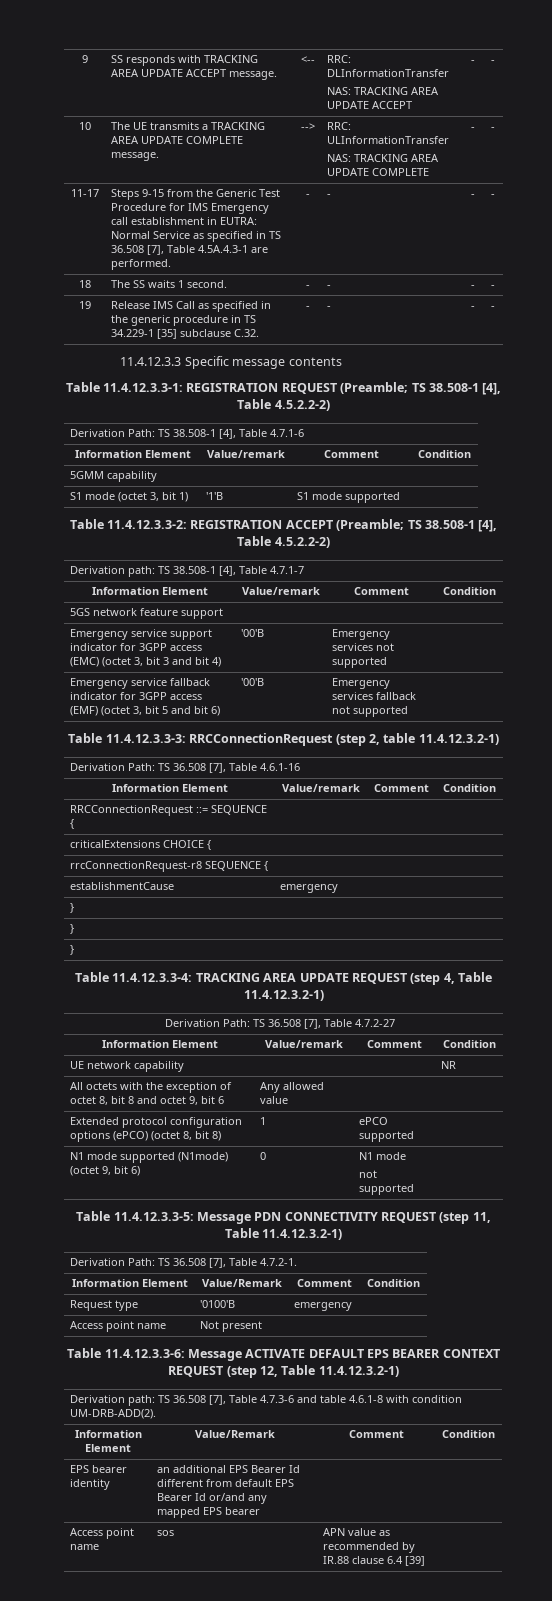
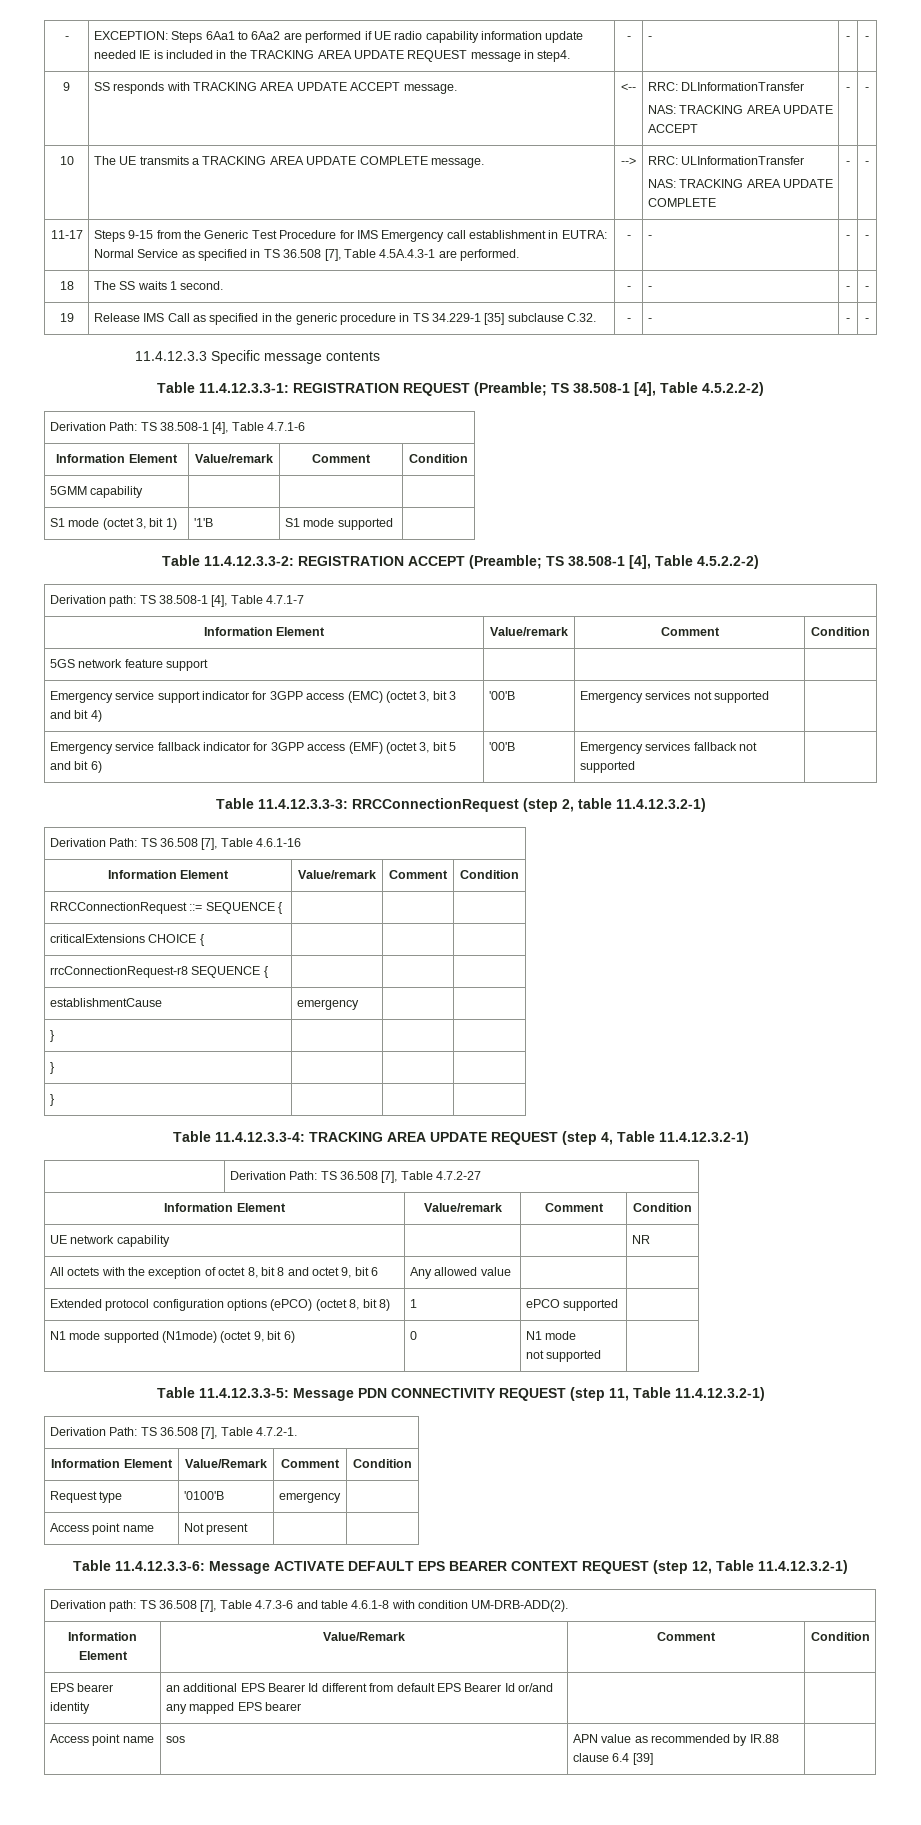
+ - | EXCEPTION: Steps 6Aa1 to 6Aa2 are performed if UE radio capability information update needed IE is included in the TRACKING AREA UPDATE REQUEST message in step4. | - | - | - | -

